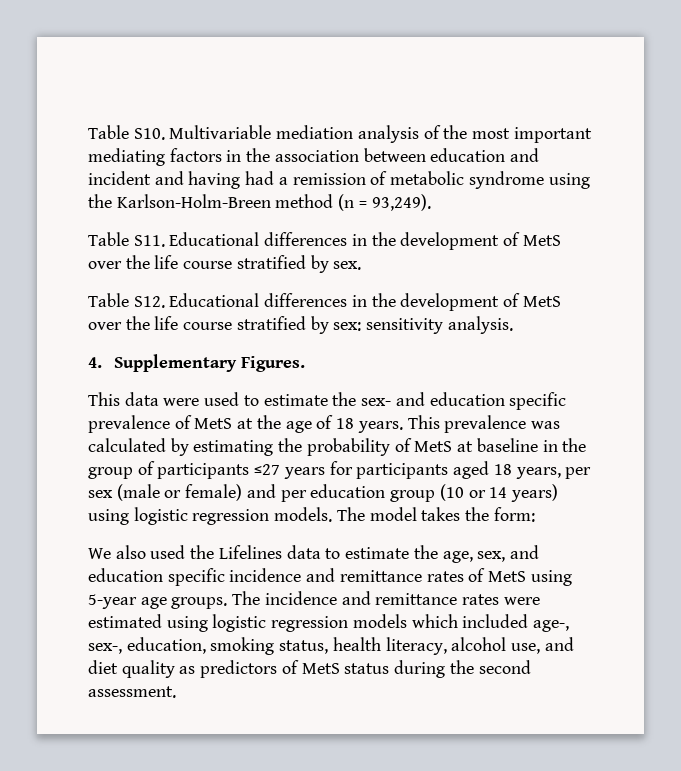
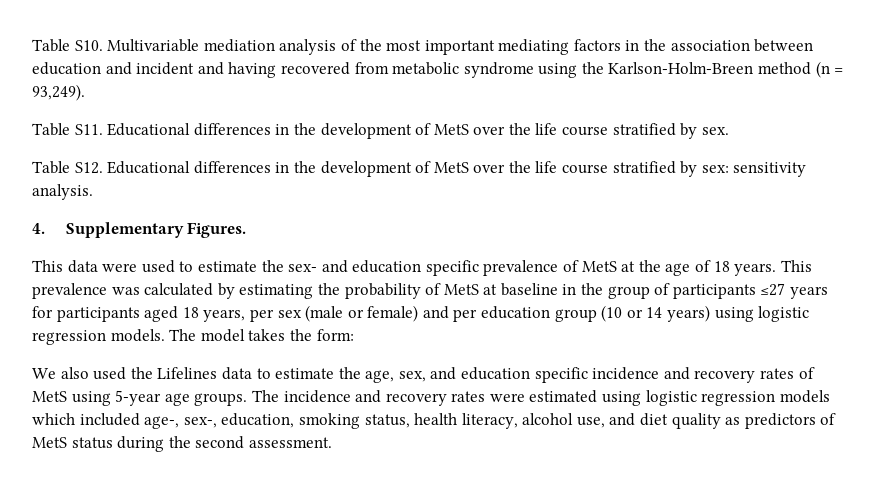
- Table S10. Multivariable mediation analysis of the most important mediating factors in the association between education and incident and having had a remission of metabolic syndrome using the Karlson-Holm-Breen method (n = 93,249).
+ Table S10. Multivariable mediation analysis of the most important mediating factors in the association between education and incident and having recovered from metabolic syndrome using the Karlson-Holm-Breen method (n = 93,249).
- We also used the Lifelines data to estimate the age, sex, and education specific incidence and remittance rates of MetS using 5-year age groups.
+ We also used the Lifelines data to estimate the age, sex, and education specific incidence and recovery rates of MetS using 5-year age groups.
- The incidence and remittance rates were estimated using logistic regression models which included age-, sex-, education, smoking status, health literacy, alcohol use, and diet quality as predictors of MetS status during the second assessment.
+ The incidence and recovery rates were estimated using logistic regression models which included age-, sex-, education, smoking status, health literacy, alcohol use, and diet quality as predictors of MetS status during the second assessment.

